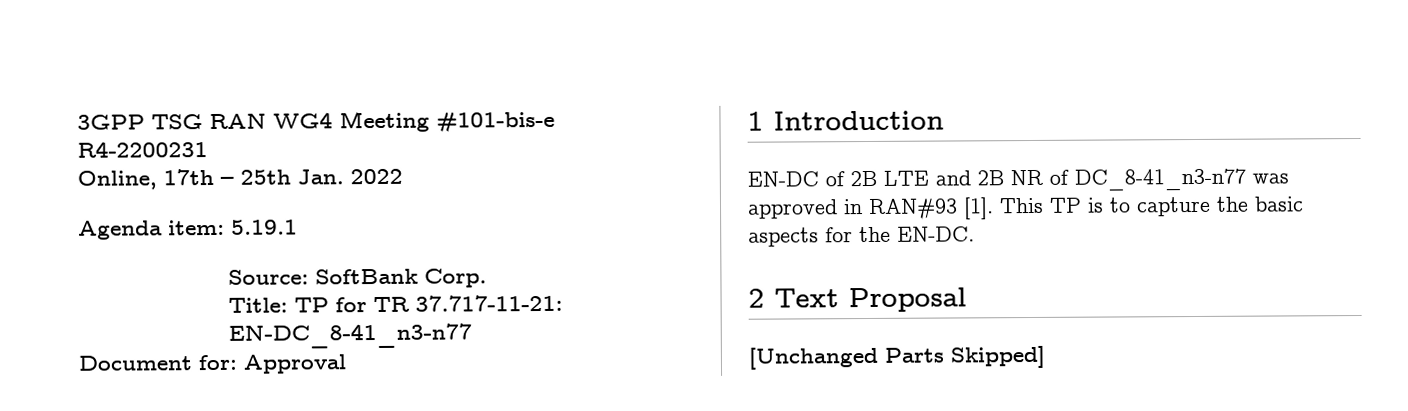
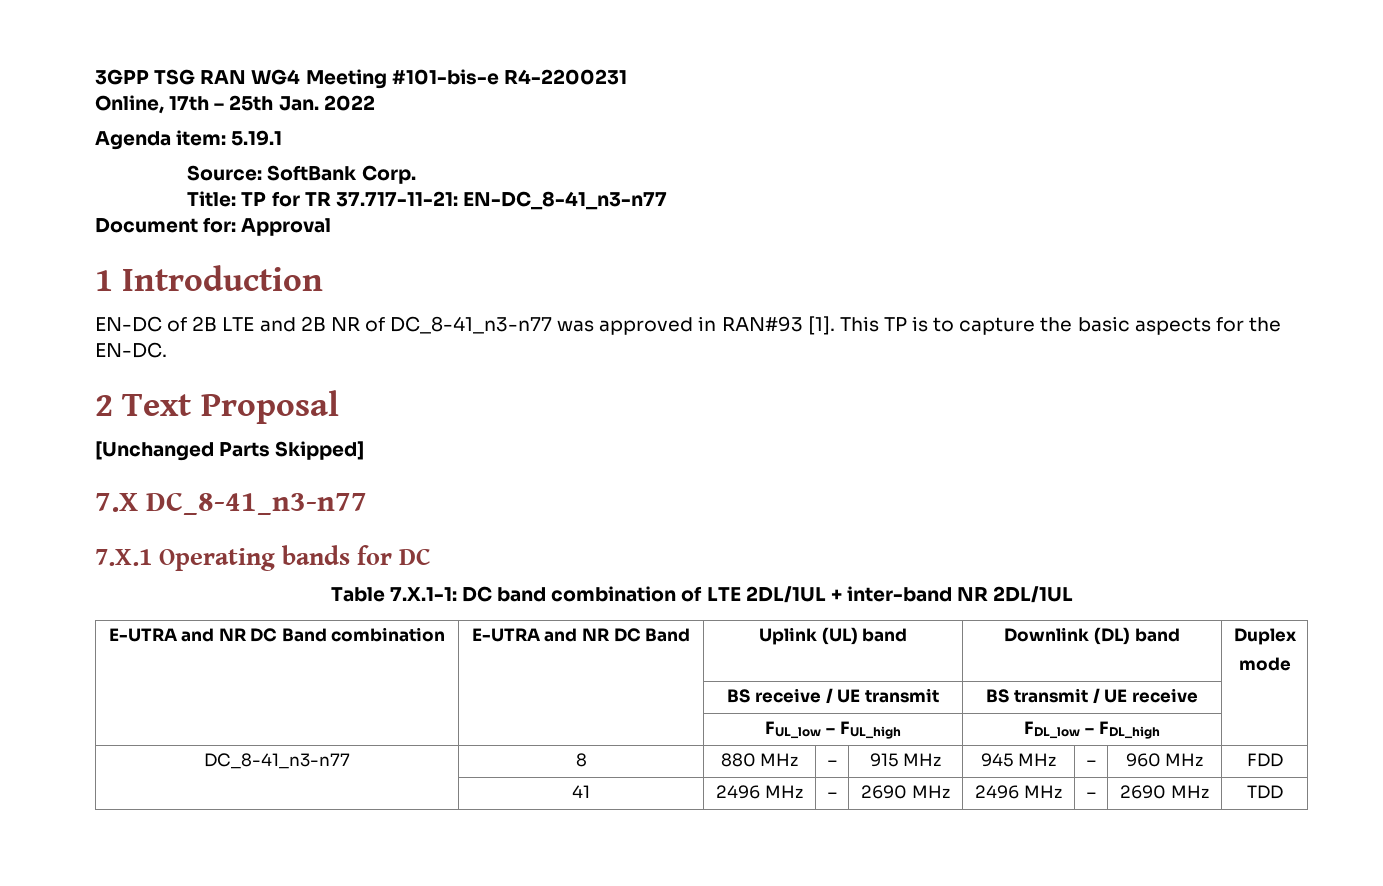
+ 7.X DC_8-41_n3-n77
+ 7.X.1 Operating bands for DC
+ Table 7.X.1-1: DC band combination of LTE 2DL/1UL + inter-band NR 2DL/1UL
+ E-UTRA and NR DC Band combination | E-UTRA and NR DC Band | Uplink (UL) band | Downlink (DL) band | Duplex
+ mode
+ | | BS receive / UE transmit | BS transmit / UE receive |
+ | | FUL_low – FUL_high | FDL_low – FDL_high |
+ DC_8-41_n3-n77 | 8 | 880 MHz | – | 915 MHz | 945 MHz | – | 960 MHz | FDD
+ | 41 | 2496 MHz | – | 2690 MHz | 2496 MHz | – | 2690 MHz | TDD

